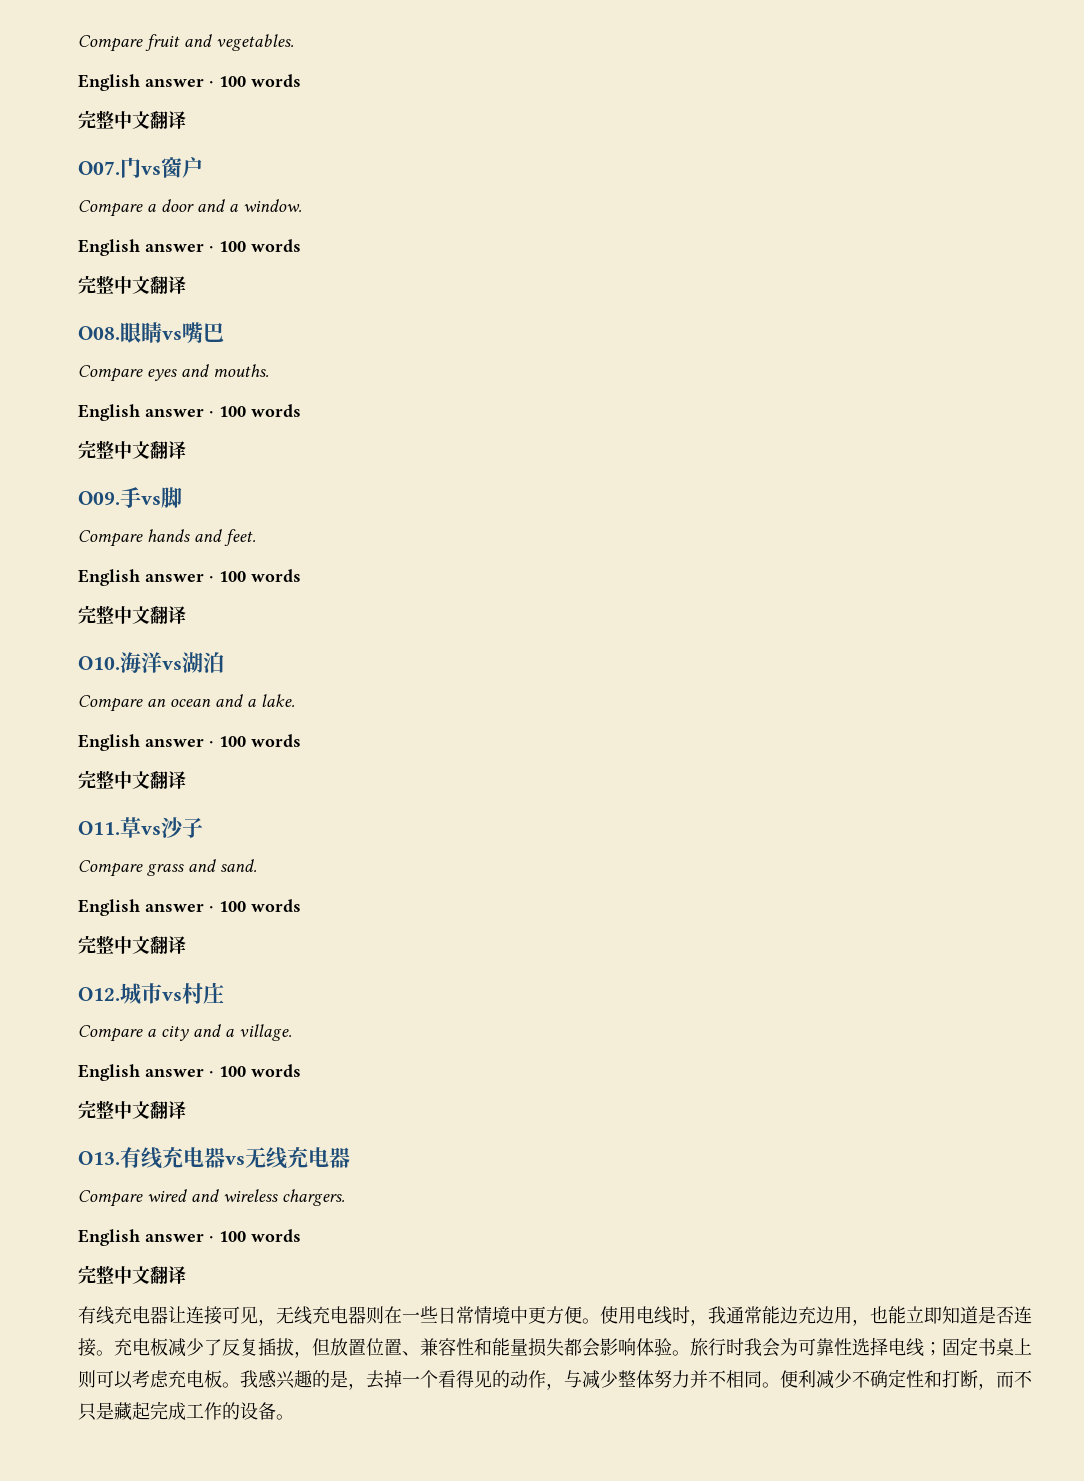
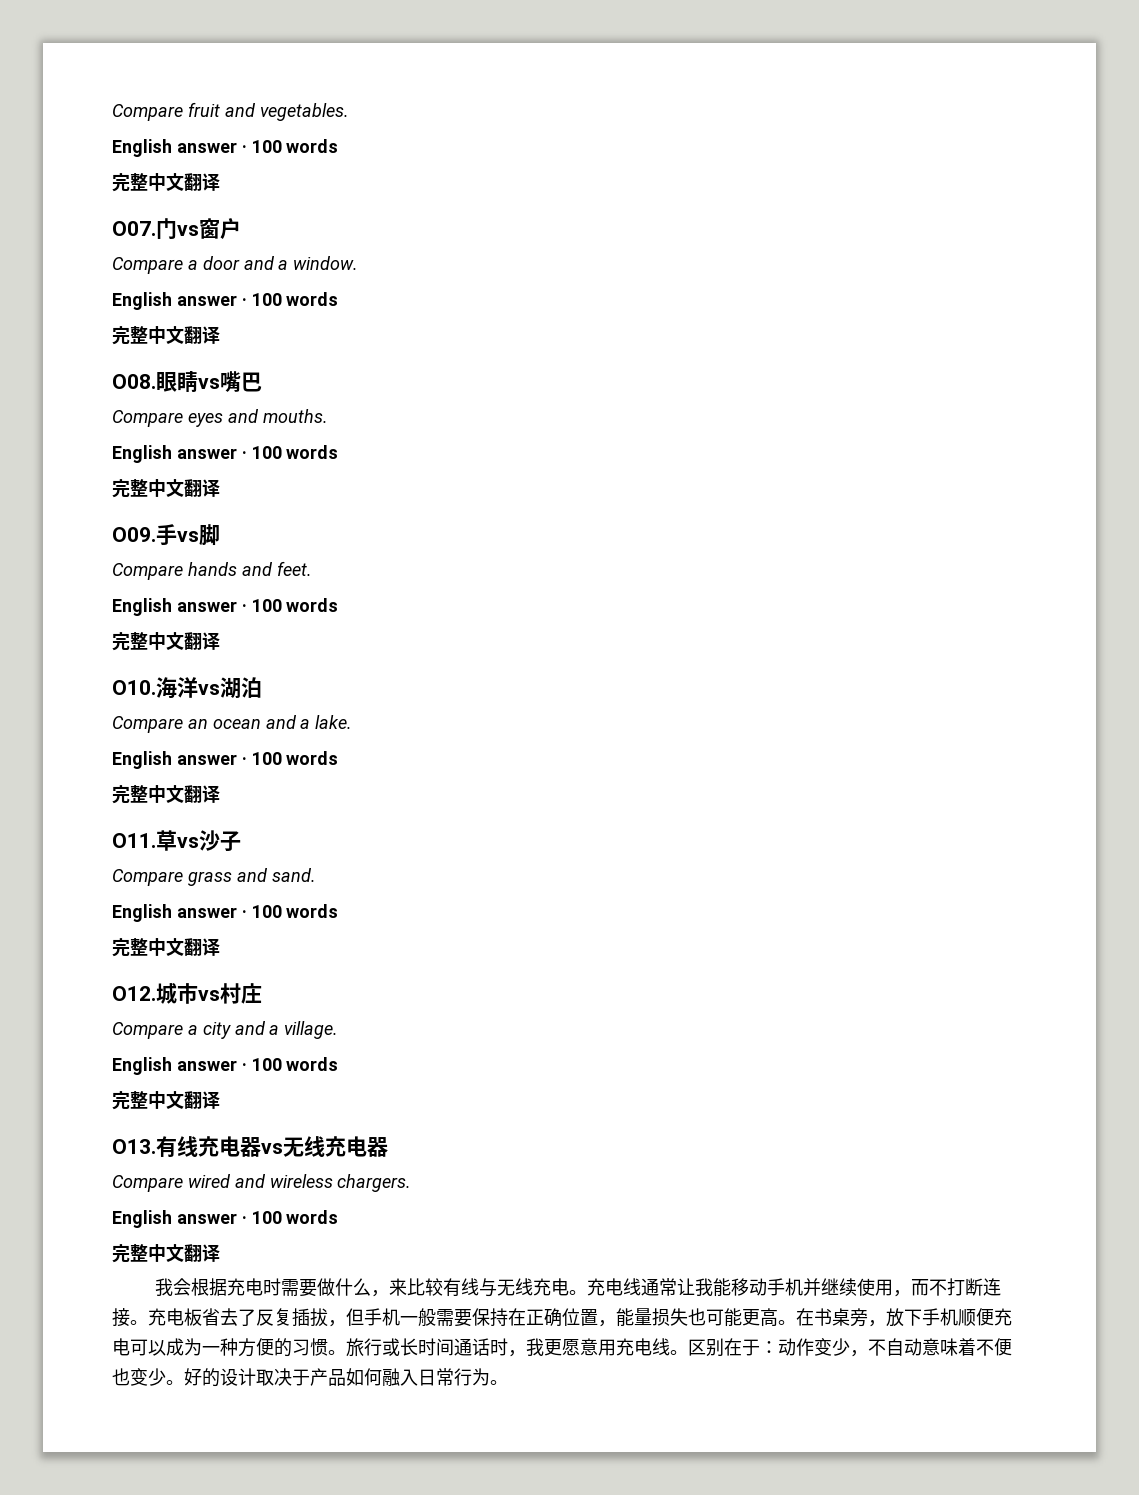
- 有线充电器让连接可见，无线充电器则在一些日常情境中更方便。使用电线时，我通常能边充边用，也能立即知道是否连接。
+ 我会根据充电时需要做什么，来比较有线与无线充电。充电线通常让我能移动手机并继续使用，而不打断连接。
- 充电板减少了反复插拔，但放置位置、兼容性和能量损失都会影响体验。旅行时我会为可靠性选择电线；固定书桌上则可以考虑充电板。我感兴趣的是，去掉一个看得见的动作，与减少整体努力并不相同。便利减少不确定性和打断，而不只是藏起完成工作的设备。
+ 充电板省去了反复插拔，但手机一般需要保持在正确位置，能量损失也可能更高。在书桌旁，放下手机顺便充电可以成为一种方便的习惯。旅行或长时间通话时，我更愿意用充电线。区别在于：动作变少，不自动意味着不便也变少。好的设计取决于产品如何融入日常行为。

